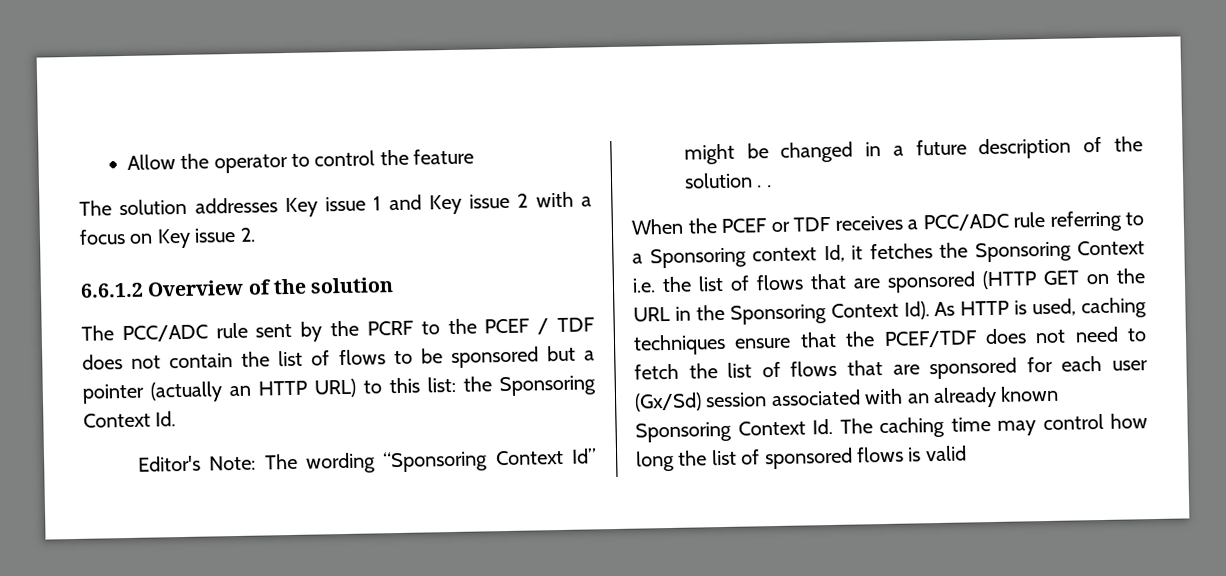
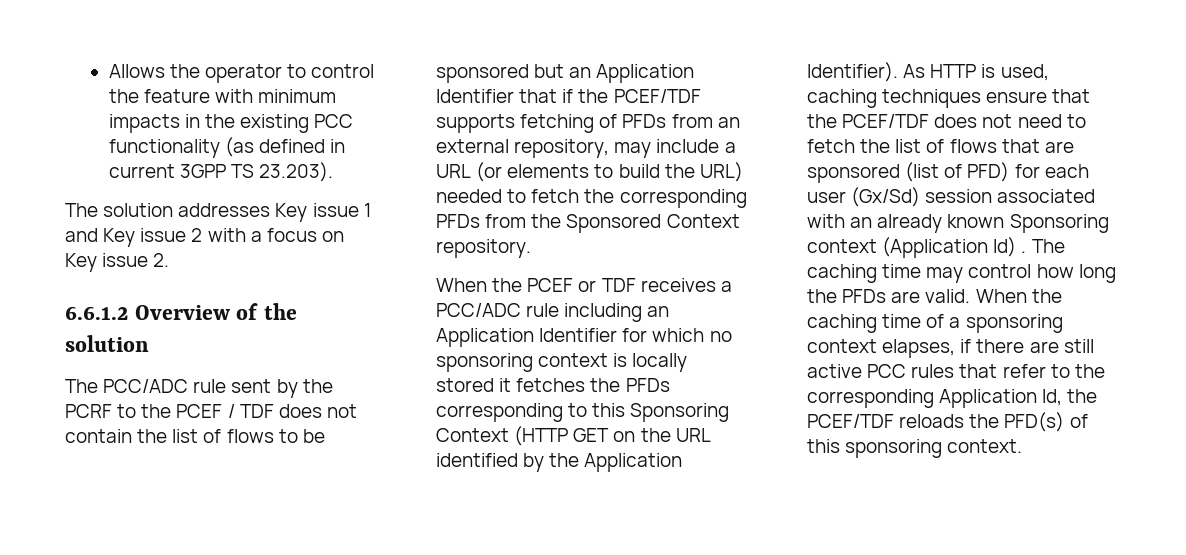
- Allow the operator to control the feature
+ Allows the operator to control the feature with minimum impacts in the existing PCC functionality (as defined in current 3GPP TS 23.203).
- The PCC/ADC rule sent by the PCRF to the PCEF / TDF does not contain the list of flows to be sponsored but a pointer (actually an HTTP URL) to this list: the Sponsoring Context Id.
- Editor's Note: The wording “Sponsoring Context Id” might be changed in a future description of the solution . .
+ The PCC/ADC rule sent by the PCRF to the PCEF / TDF does not contain the list of flows to be sponsored but an Application Identifier that if the PCEF/TDF supports fetching of PFDs from an external repository, may include a URL (or elements to build the URL) needed to fetch the corresponding PFDs from the Sponsored Context repository.
- When the PCEF or TDF receives a PCC/ADC rule referring to a Sponsoring context Id, it fetches the Sponsoring Context i.e. the list of flows that are sponsored (HTTP GET on the URL in the Sponsoring Context Id). As HTTP is used, caching techniques ensure that the PCEF/TDF does not need to fetch the list of flows that are sponsored for each user (Gx/Sd) session associated with an already known Sponsoring Context Id. The caching time may control how long the list of sponsored flows is valid
+ When the PCEF or TDF receives a PCC/ADC rule including an Application Identifier for which no sponsoring context is locally stored it fetches the PFDs corresponding to this Sponsoring Context (HTTP GET on the URL identified by the Application Identifier). As HTTP is used, caching techniques ensure that the PCEF/TDF does not need to fetch the list of flows that are sponsored (list of PFD) for each user (Gx/Sd) session associated with an already known Sponsoring context (Application Id) . The caching time may control how long the PFDs are valid. When the caching time of a sponsoring context elapses, if there are still active PCC rules that refer to the corresponding Application Id, the PCEF/TDF reloads the PFD(s) of this sponsoring context.

